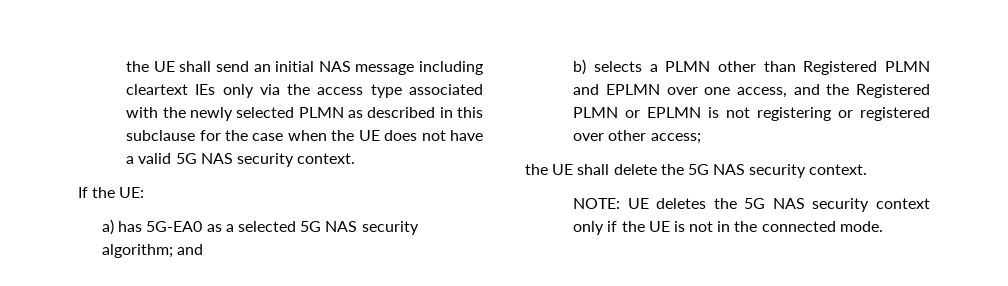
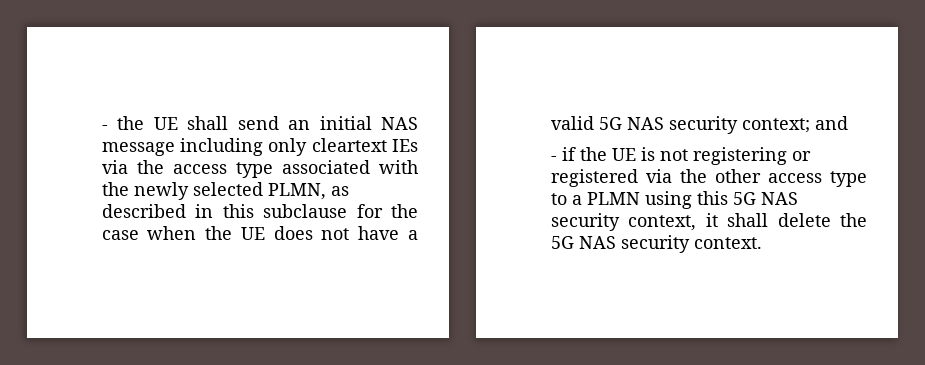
- the UE shall send an initial NAS message including cleartext IEs only via the access type associated with the newly selected PLMN as described in this subclause for the case when the UE does not have a valid 5G NAS security context.
- If the UE:
- a) has 5G-EA0 as a selected 5G NAS security algorithm; and
- b) selects a PLMN other than Registered PLMN and EPLMN over one access, and the Registered PLMN or EPLMN is not registering or registered over other access;
- the UE shall delete the 5G NAS security context.
+ - the UE shall send an initial NAS message including only cleartext IEs via the access type associated with the newly selected PLMN, as described in this subclause for the case when the UE does not have a valid 5G NAS security context; and
+ - if the UE is not registering or registered via the other access type to a PLMN using this 5G NAS security context, it shall delete the 5G NAS security context.
- NOTE: UE deletes the 5G NAS security context only if the UE is not in the connected mode.

